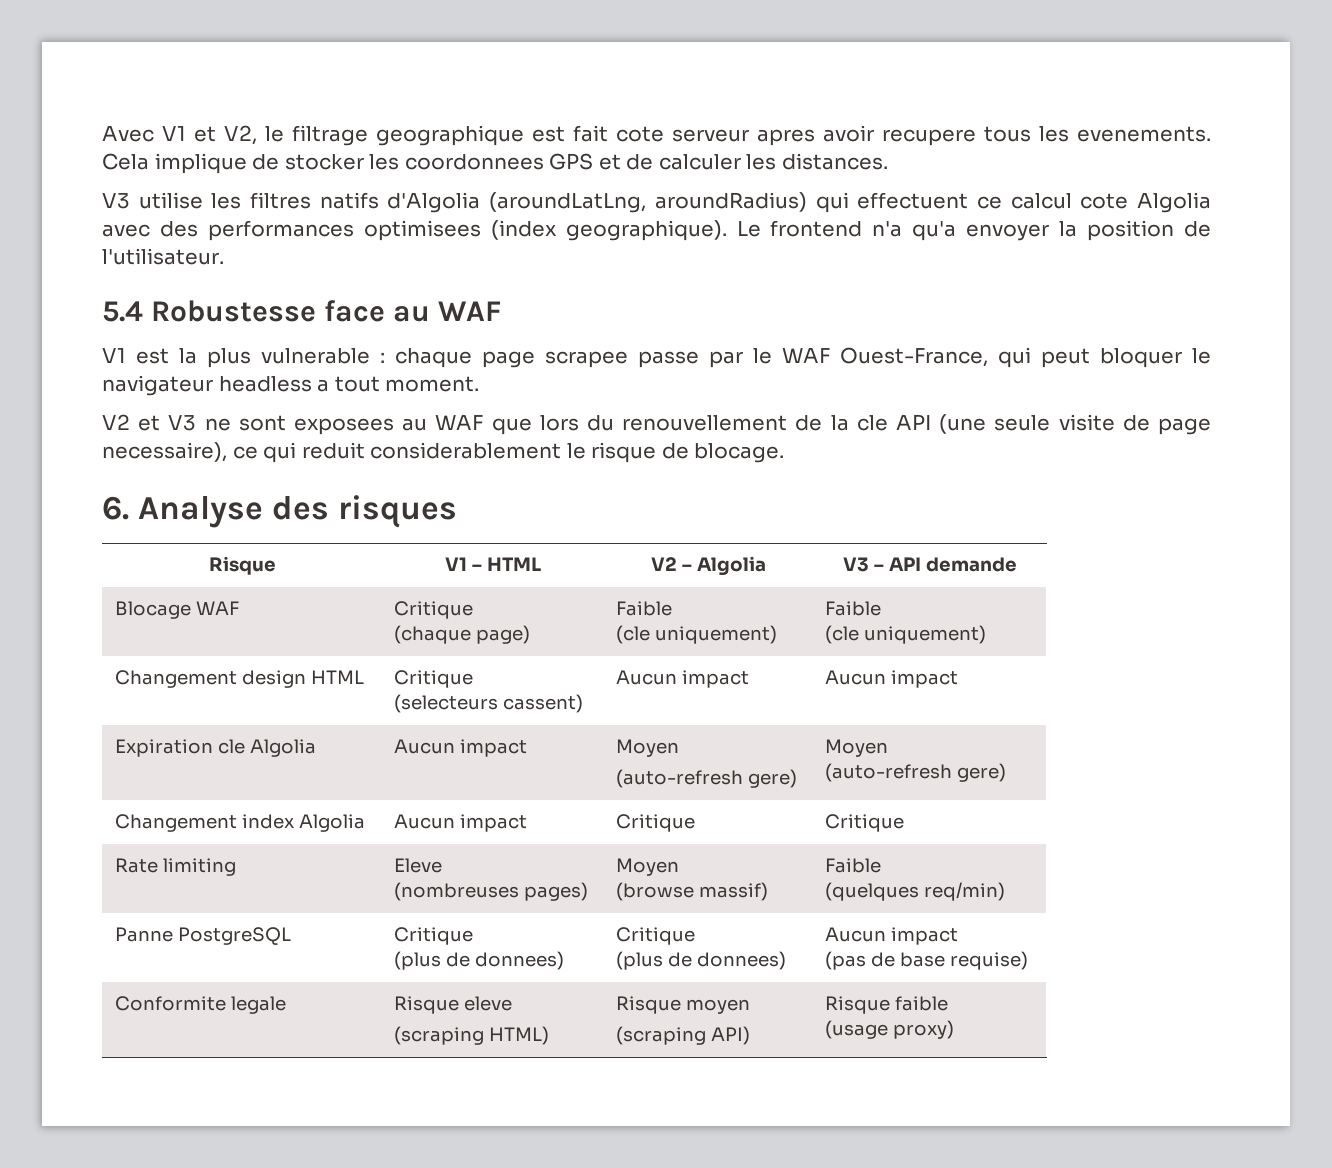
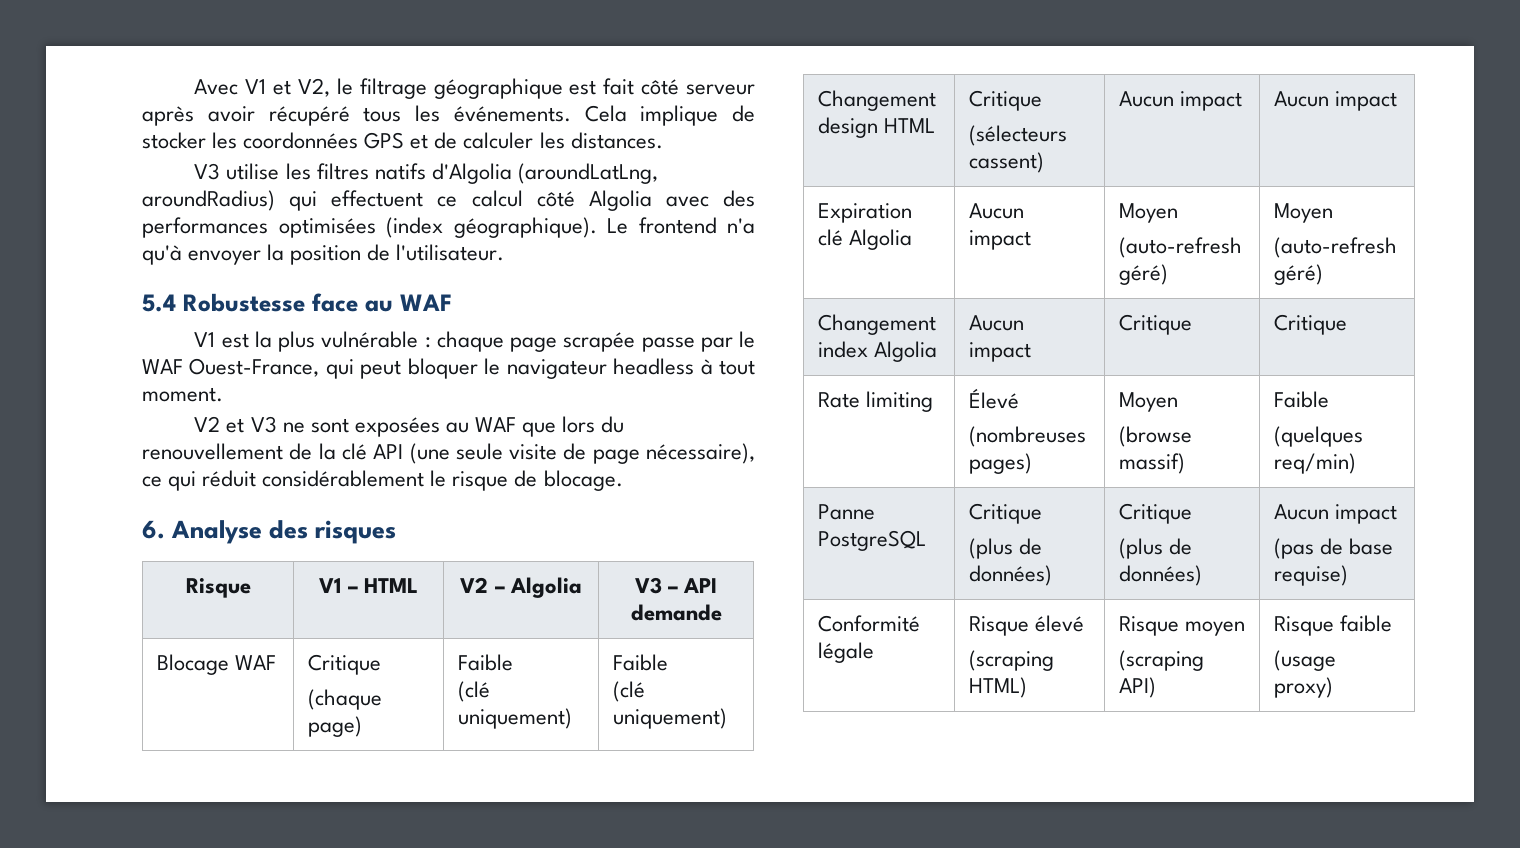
- Avec V1 et V2, le filtrage geographique est fait cote serveur apres avoir recupere tous les evenements.
+ Avec V1 et V2, le filtrage géographique est fait côté serveur après avoir récupéré tous les événements.
- Cela implique de stocker les coordonnees GPS et de calculer les distances.
+ Cela implique de stocker les coordonnées GPS et de calculer les distances.
- V3 utilise les filtres natifs d'Algolia (aroundLatLng, aroundRadius) qui effectuent ce calcul cote Algolia avec des performances optimisees (index geographique).
+ V3 utilise les filtres natifs d'Algolia (aroundLatLng, aroundRadius) qui effectuent ce calcul côté Algolia avec des performances optimisées (index géographique).
- Le frontend n'a qu'a envoyer la position de l'utilisateur.
+ Le frontend n'a qu'à envoyer la position de l'utilisateur.
- V1 est la plus vulnerable : chaque page scrapee passe par le WAF Ouest-France, qui peut bloquer le navigateur headless a tout moment.
+ V1 est la plus vulnérable : chaque page scrapée passe par le WAF Ouest-France, qui peut bloquer le navigateur headless à tout moment.
- V2 et V3 ne sont exposees au WAF que lors du renouvellement de la cle API (une seule visite de page necessaire), ce qui reduit considerablement le risque de blocage.
+ V2 et V3 ne sont exposées au WAF que lors du renouvellement de la clé API (une seule visite de page nécessaire), ce qui réduit considérablement le risque de blocage.
  Blocage WAF | Critique
  (chaque page) | Faible
- (cle uniquement) | Faible
- (cle uniquement)
+ (clé uniquement) | Faible
+ (clé uniquement)
  Changement design HTML | Critique
- (selecteurs cassent) | Aucun impact | Aucun impact
+ (sélecteurs cassent) | Aucun impact | Aucun impact
- Expiration cle Algolia | Aucun impact | Moyen
- (auto-refresh gere) | Moyen
- (auto-refresh gere)
+ Expiration clé Algolia | Aucun impact | Moyen
+ (auto-refresh géré) | Moyen
+ (auto-refresh géré)
- Rate limiting | Eleve
+ Rate limiting | Élevé
  Panne PostgreSQL | Critique
- (plus de donnees) | Critique
- (plus de donnees) | Aucun impact
+ (plus de données) | Critique
+ (plus de données) | Aucun impact
- Conformite legale | Risque eleve
+ Conformité légale | Risque élevé

